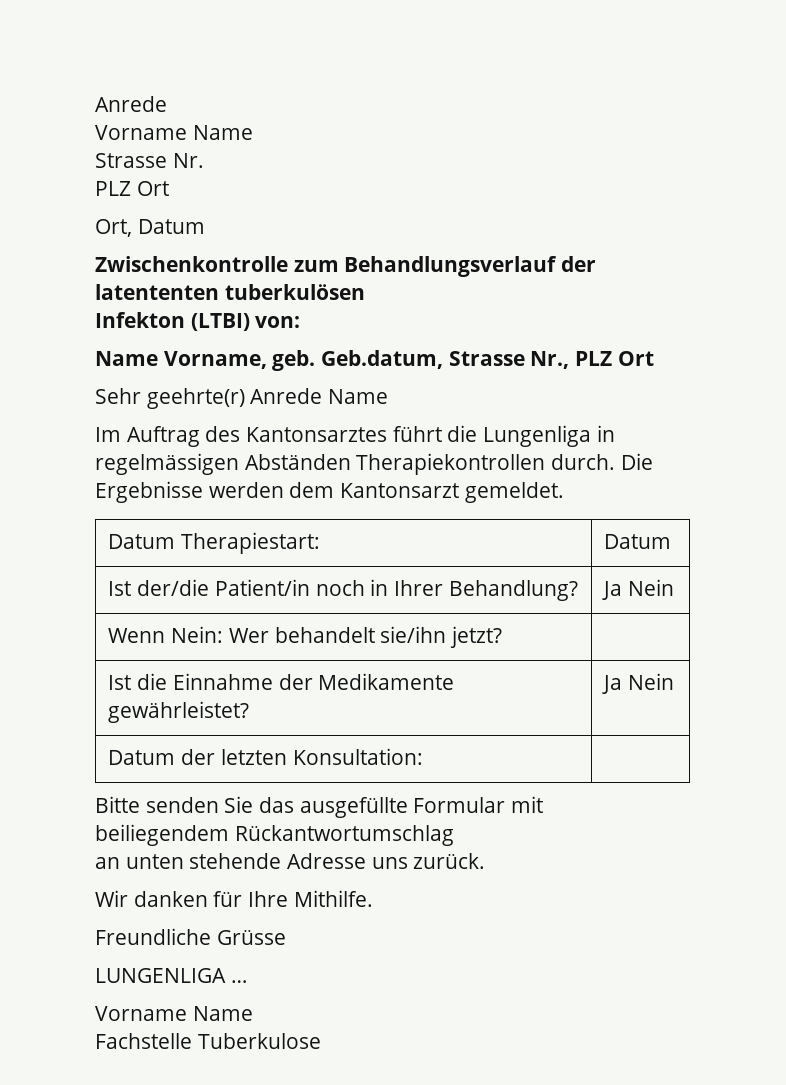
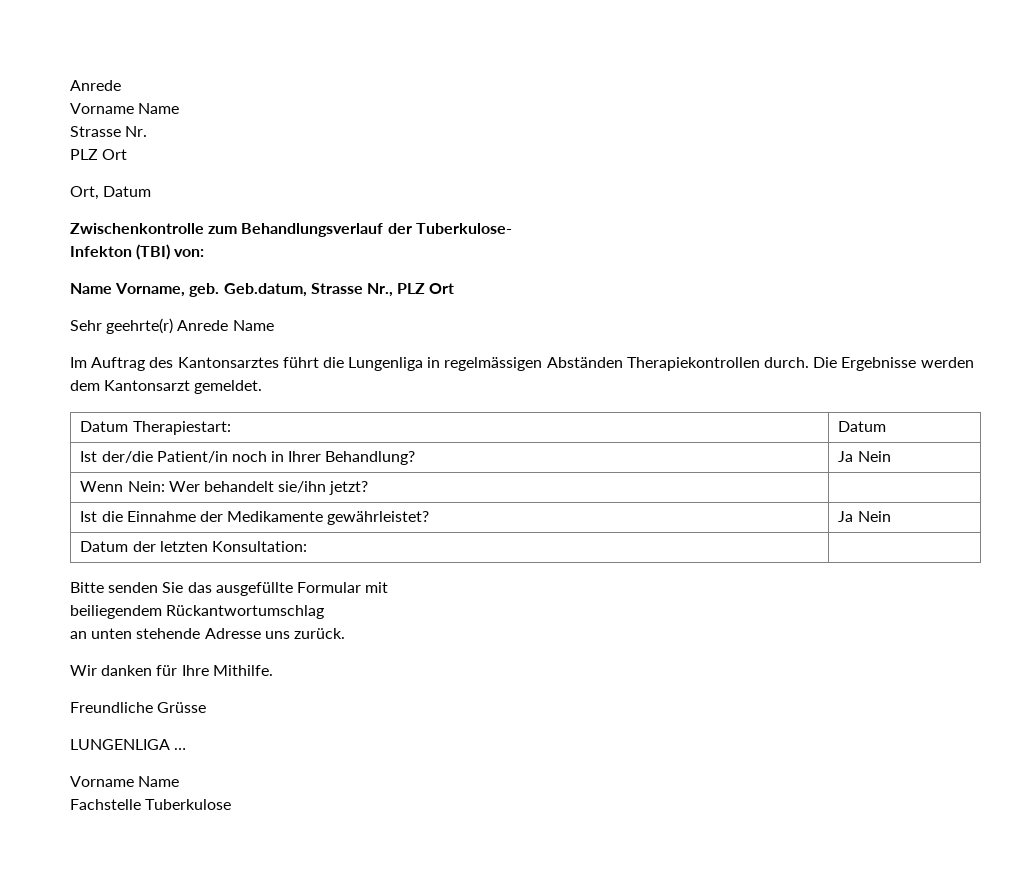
- Zwischenkontrolle zum Behandlungsverlauf der latententen tuberkulösen
+ Zwischenkontrolle zum Behandlungsverlauf der Tuberkulose-
- Infekton (LTBI) von:
+ Infekton (TBI) von:

